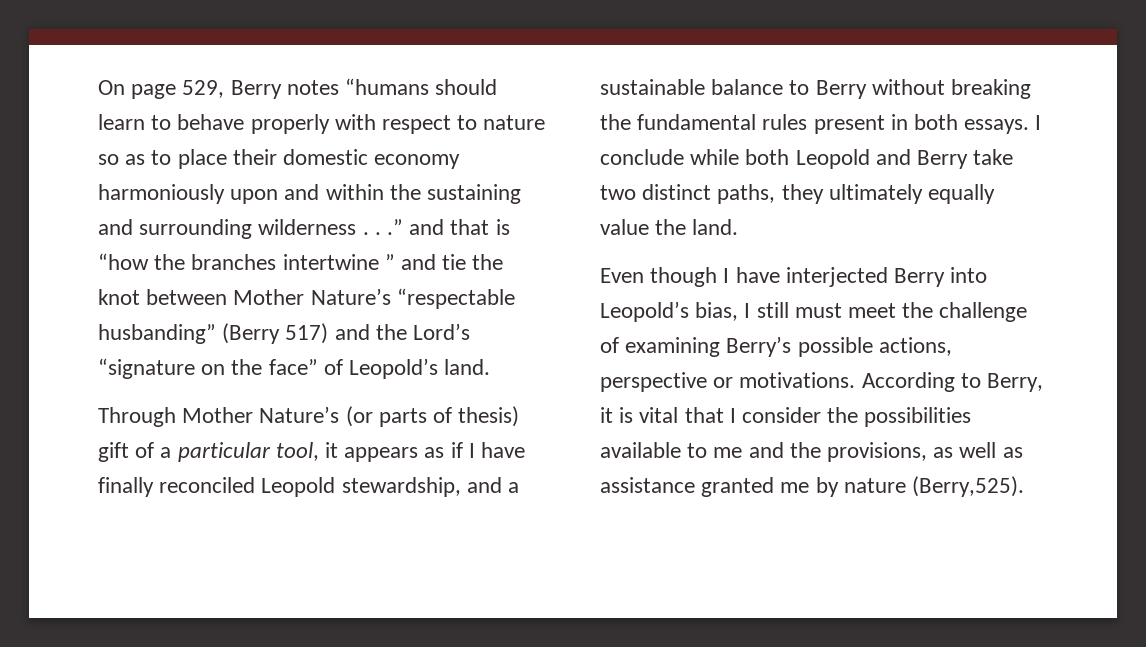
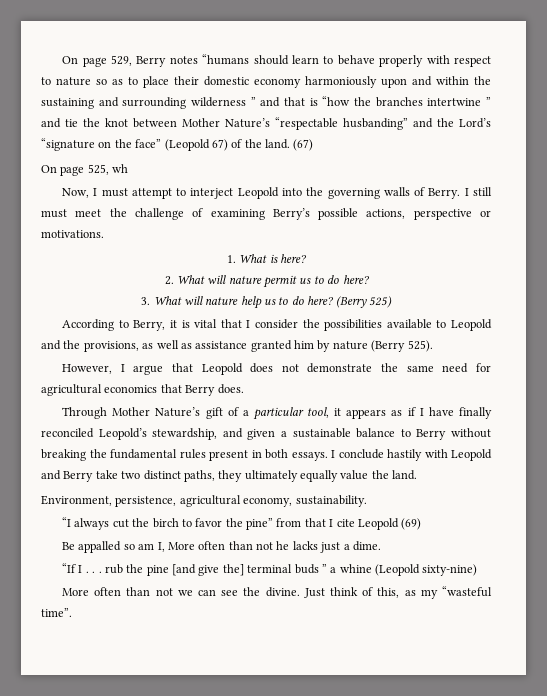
- On page 529, Berry notes “humans should learn to behave properly with respect to nature so as to place their domestic economy harmoniously upon and within the sustaining and surrounding wilderness . . .” and that is “how the branches intertwine ” and tie the knot between Mother Nature’s “respectable husbanding” (Berry 517) and the Lord’s “signature on the face” of Leopold’s land.
+ On page 529, Berry notes “humans should learn to behave properly with respect to nature so as to place their domestic economy harmoniously upon and within the sustaining and surrounding wilderness ” and that is “how the branches intertwine ” and tie the knot between Mother Nature’s “respectable husbanding” and the Lord’s “signature on the face” (Leopold 67) of the land. (67)
+ On page 525, wh
+ Now, I must attempt to interject Leopold into the governing walls of Berry. I still must meet the challenge of examining Berry’s possible actions, perspective or motivations.
+ 1. What is here?
+ 2. What will nature permit us to do here?
+ 3. What will nature help us to do here? (Berry 525)
+ According to Berry, it is vital that I consider the possibilities available to Leopold and the provisions, as well as assistance granted him by nature (Berry 525).
+ However, I argue that Leopold does not demonstrate the same need for agricultural economics that Berry does.
- Through Mother Nature’s (or parts of thesis) gift of a particular tool, it appears as if I have finally reconciled Leopold stewardship, and a sustainable balance to Berry without breaking the fundamental rules present in both essays.
+ Through Mother Nature’s gift of a particular tool, it appears as if I have finally reconciled Leopold’s stewardship, and given a sustainable balance to Berry without breaking the fundamental rules present in both essays.
- I conclude while both Leopold and Berry take two distinct paths, they ultimately equally value the land.
+ I conclude hastily with Leopold and Berry take two distinct paths, they ultimately equally value the land.
- Even though I have interjected Berry into Leopold’s bias, I still must meet the challenge of examining Berry’s possible actions, perspective or motivations. According to Berry, it is vital that I consider the possibilities available to me and the provisions, as well as assistance granted me by nature (Berry,525).
+ Environment, persistence, agricultural economy, sustainability.
+ “I always cut the birch to favor the pine” from that I cite Leopold (69)
+ Be appalled so am I, More often than not he lacks just a dime.
+ “If I . . . rub the pine [and give the] terminal buds ” a whine (Leopold sixty-nine)
+ More often than not we can see the divine. Just think of this, as my “wasteful time”.

